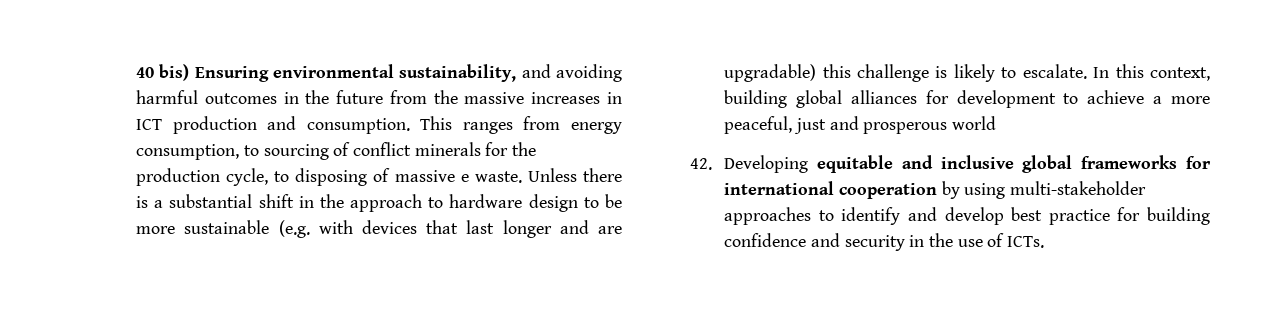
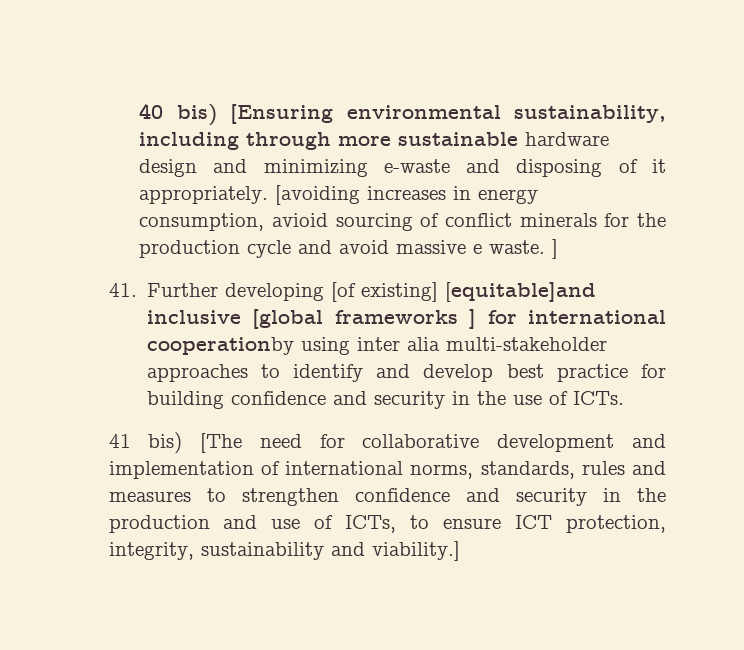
- 40 bis) Ensuring environmental sustainability, and avoiding harmful outcomes in the future from the massive increases in ICT production and consumption. This ranges from energy consumption, to sourcing of conflict minerals for the production cycle, to disposing of massive e waste. Unless there is a substantial shift in the approach to hardware design to be more sustainable (e.g. with devices that last longer and are upgradable) this challenge is likely to escalate. In this context, building global alliances for development to achieve a more peaceful, just and prosperous world
- 42. Developing equitable and inclusive global frameworks for international cooperation by using multi-stakeholder approaches to identify and develop best practice for building confidence and security in the use of ICTs.
+ 40 bis) [Ensuring environmental sustainability, including through more sustainable hardware design and minimizing e-waste and disposing of it appropriately. [avoiding increases in energy consumption, avioid sourcing of conflict minerals for the production cycle and avoid massive e waste. ]
+ 41. Further developing [of existing] [equitable]and inclusive [global frameworks ] for international cooperationby using inter alia multi-stakeholder approaches to identify and develop best practice for building confidence and security in the use of ICTs.
+ 41 bis) [The need for collaborative development and implementation of international norms, standards, rules and measures to strengthen confidence and security in the production and use of ICTs, to ensure ICT protection, integrity, sustainability and viability.]

